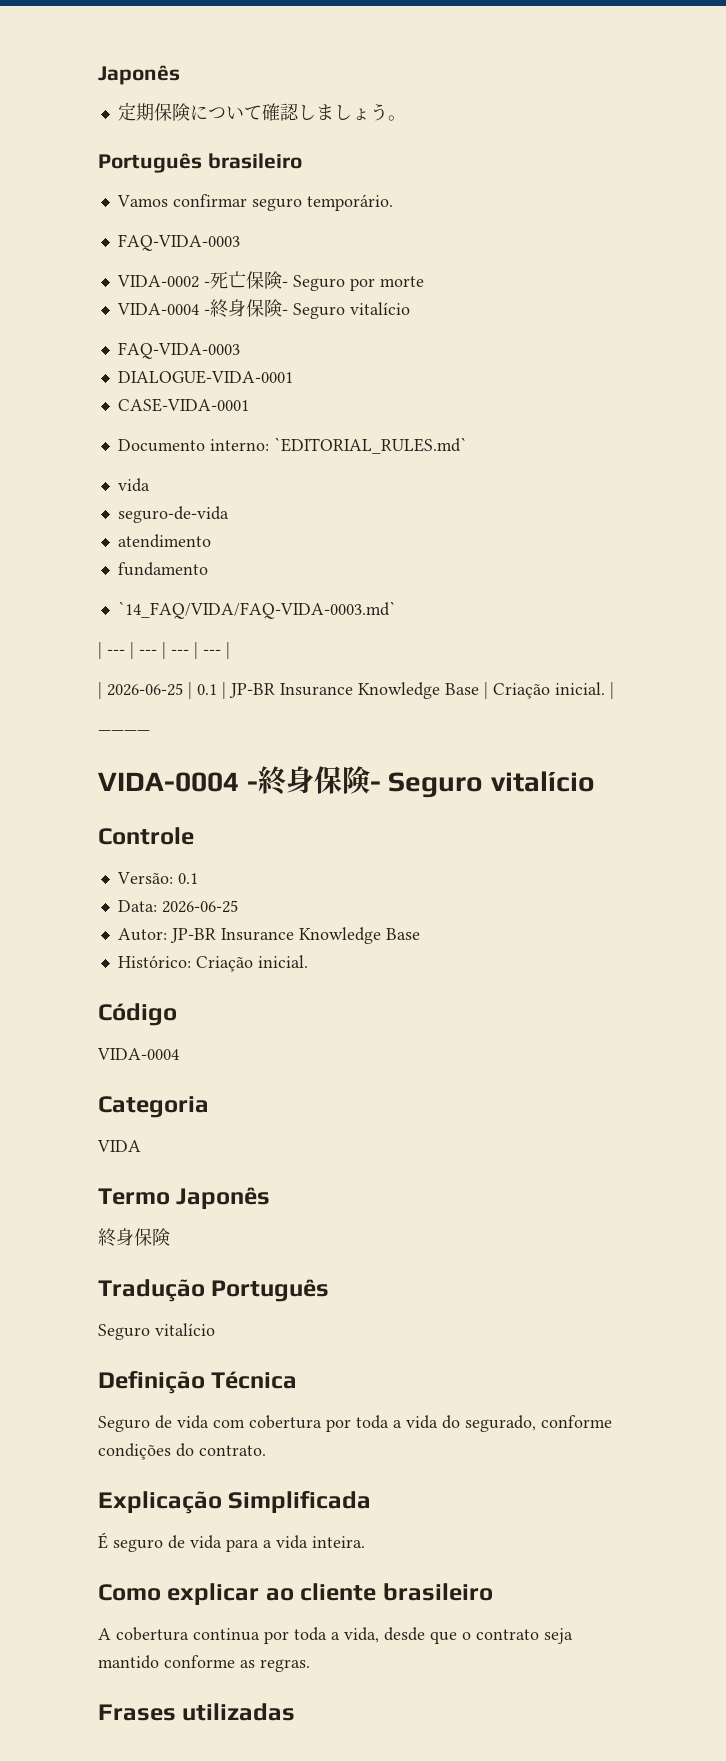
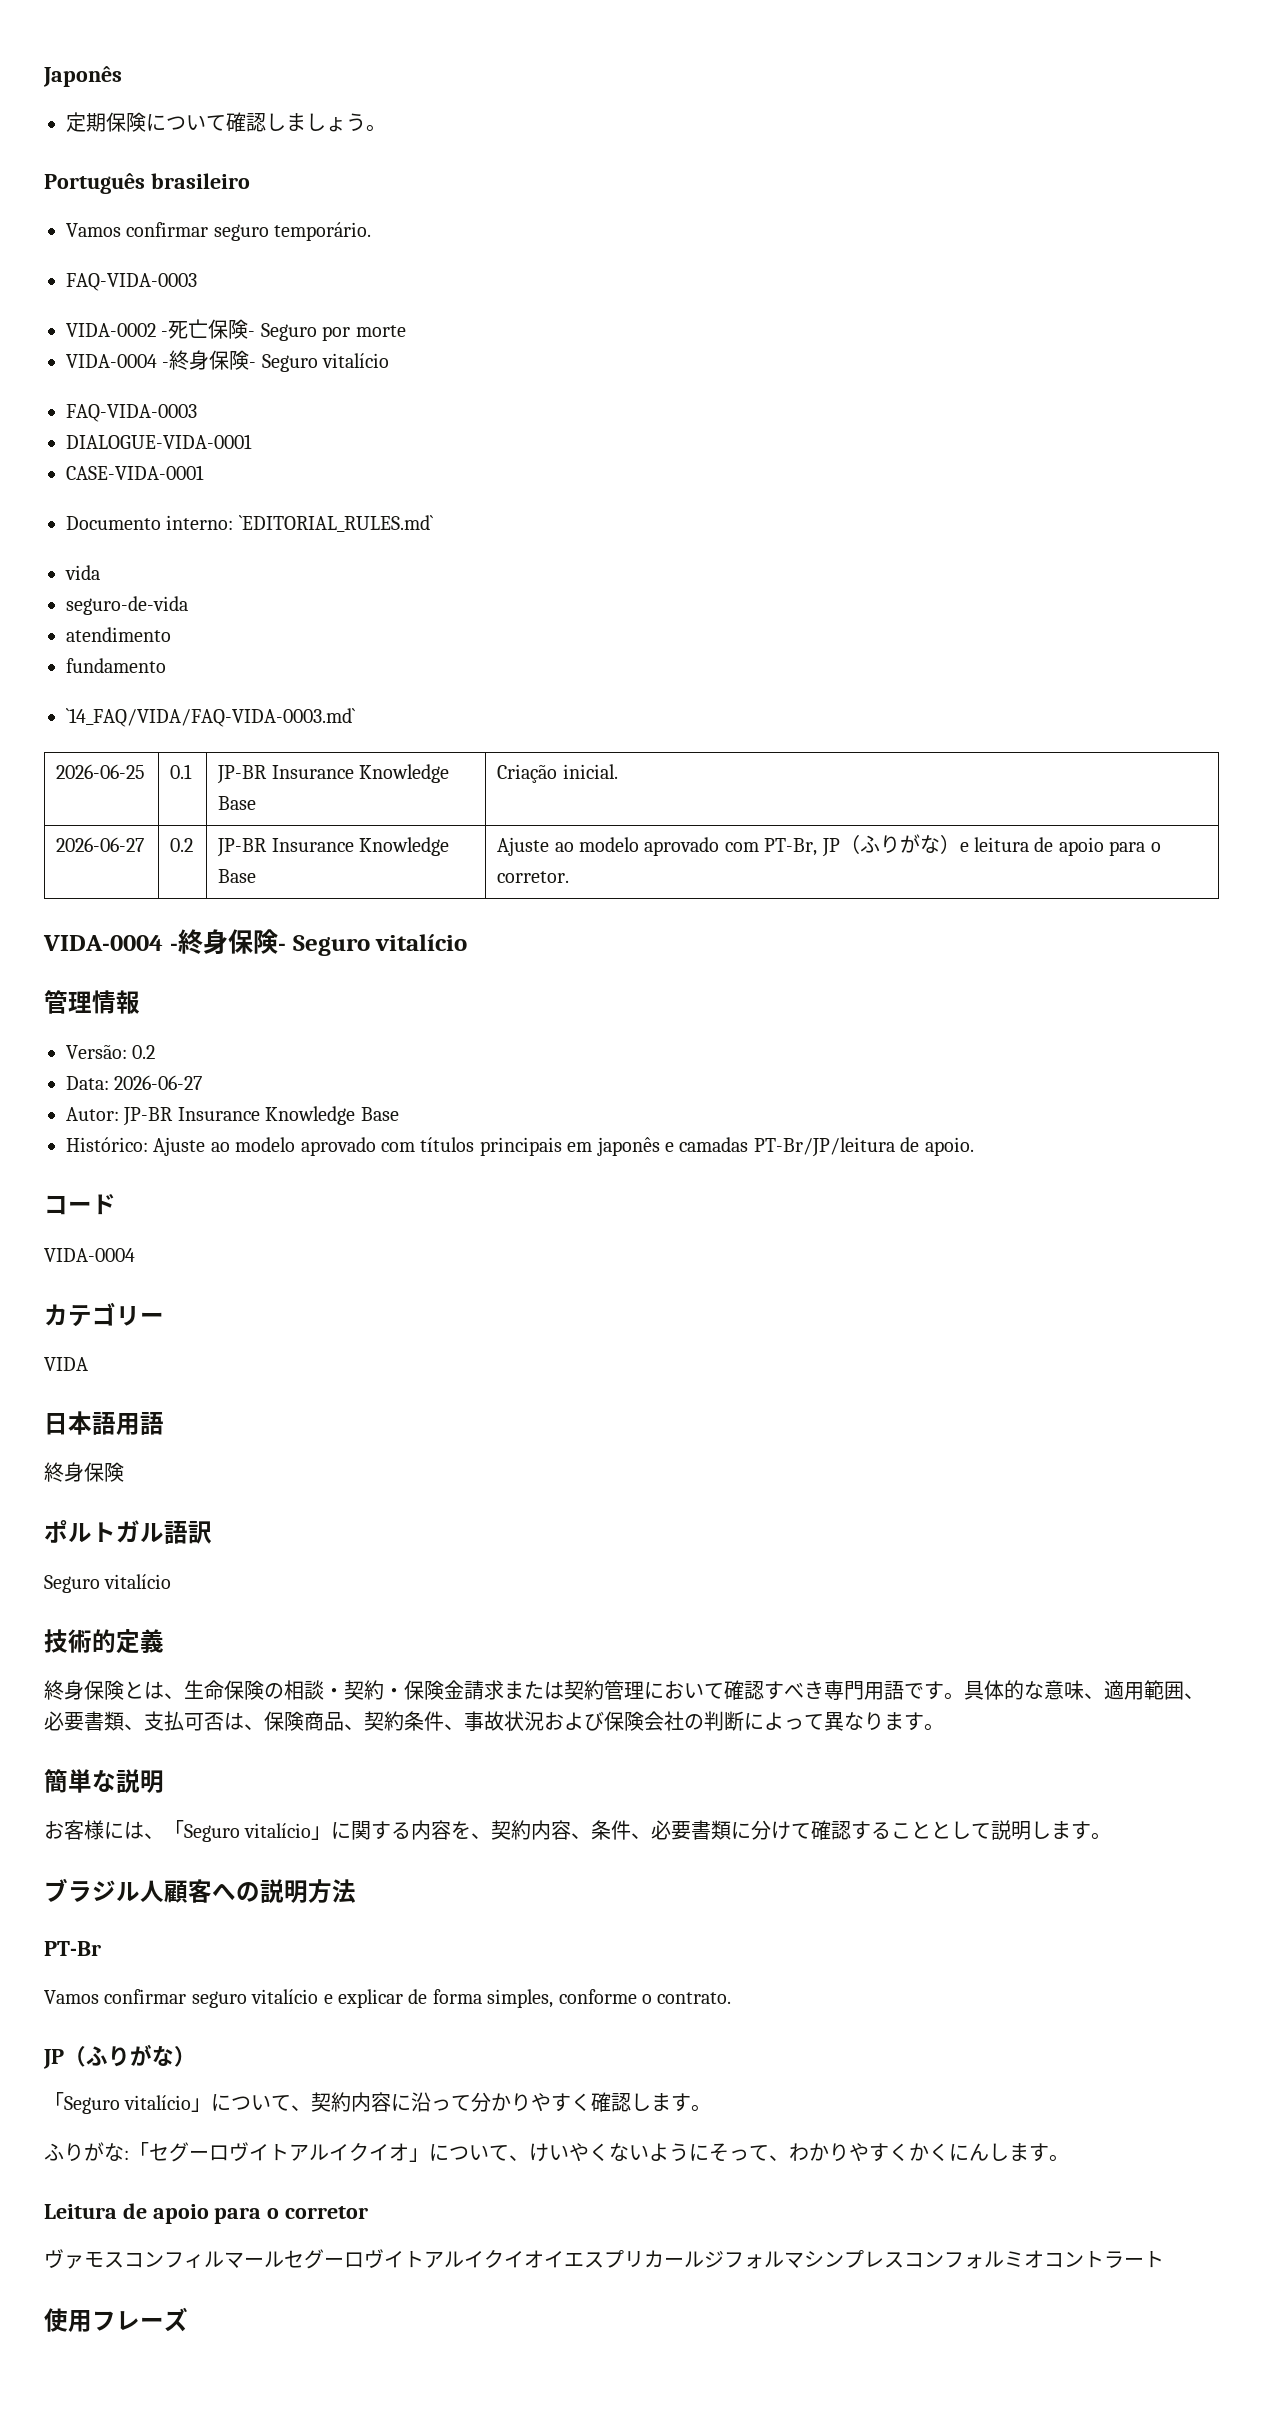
- | --- | --- | --- | --- |
- | 2026-06-25 | 0.1 | JP-BR Insurance Knowledge Base | Criação inicial. |
- ————
+ 2026-06-25 | 0.1 | JP-BR Insurance Knowledge Base | Criação inicial.
+ 2026-06-27 | 0.2 | JP-BR Insurance Knowledge Base | Ajuste ao modelo aprovado com PT-Br, JP（ふりがな）e leitura de apoio para o corretor.
  VIDA-0004 -終身保険- Seguro vitalício
- Controle
+ 管理情報
- Versão: 0.1
+ Versão: 0.2
- Data: 2026-06-25
+ Data: 2026-06-27
- Histórico: Criação inicial.
- Código
+ Histórico: Ajuste ao modelo aprovado com títulos principais em japonês e camadas PT-Br/JP/leitura de apoio.
+ コード
- Categoria
+ カテゴリー
- Termo Japonês
+ 日本語用語
- Tradução Português
+ ポルトガル語訳
  Seguro vitalício
- Definição Técnica
- Seguro de vida com cobertura por toda a vida do segurado, conforme condições do contrato.
- Explicação Simplificada
- É seguro de vida para a vida inteira.
- Como explicar ao cliente brasileiro
- A cobertura continua por toda a vida, desde que o contrato seja mantido conforme as regras.
- Frases utilizadas
+ 技術的定義
+ 終身保険とは、生命保険の相談・契約・保険金請求または契約管理において確認すべき専門用語です。具体的な意味、適用範囲、必要書類、支払可否は、保険商品、契約条件、事故状況および保険会社の判断によって異なります。
+ 簡単な説明
+ お客様には、「Seguro vitalício」に関する内容を、契約内容、条件、必要書類に分けて確認することとして説明します。
+ ブラジル人顧客への説明方法
+ PT-Br
+ Vamos confirmar seguro vitalício e explicar de forma simples, conforme o contrato.
+ JP（ふりがな）
+ 「Seguro vitalício」について、契約内容に沿って分かりやすく確認します。
+ ふりがな:「セグーロヴイトアルイクイオ」について、けいやくないようにそって、わかりやすくかくにんします。
+ Leitura de apoio para o corretor
+ ヴァモスコンフィルマールセグーロヴイトアルイクイオイエスプリカールジフォルマシンプレスコンフォルミオコントラート
+ 使用フレーズ

